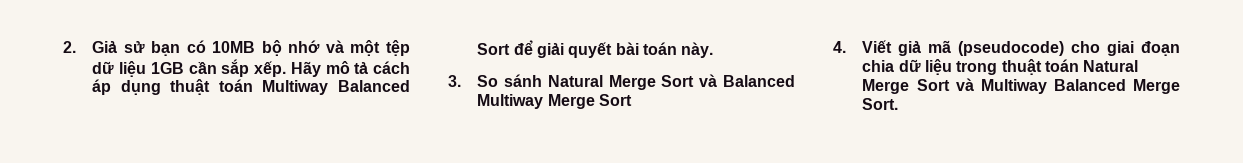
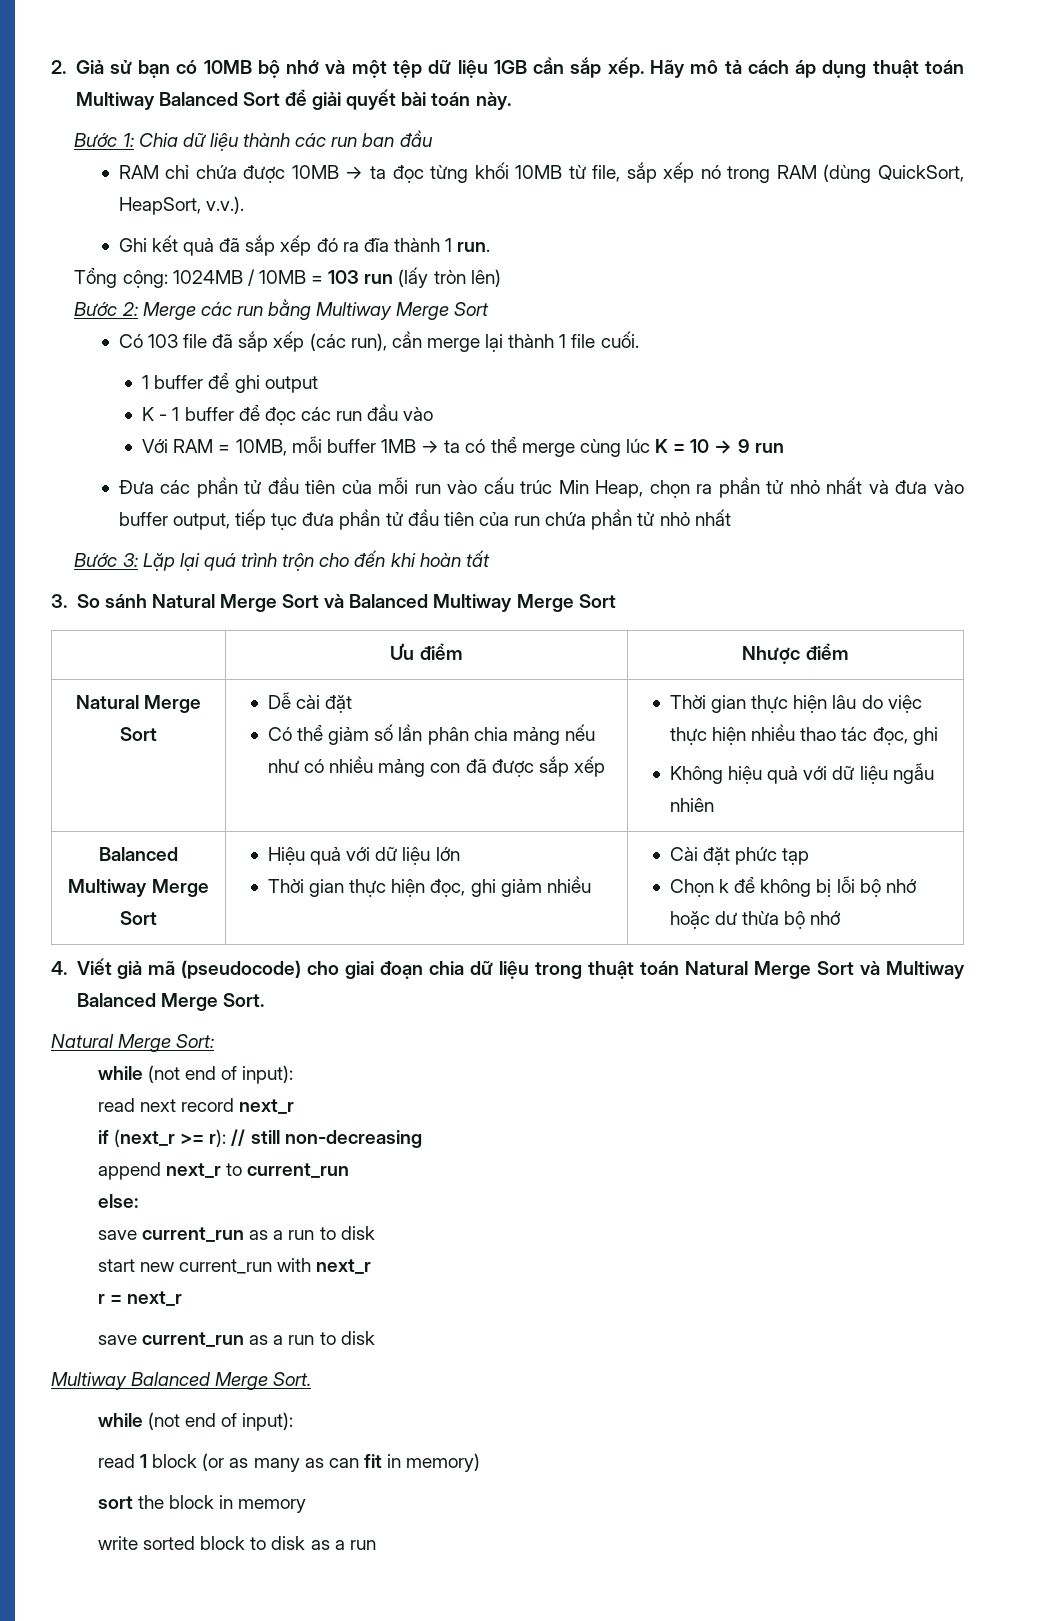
+ Bước 1: Chia dữ liệu thành các run ban đầu
+ RAM chỉ chứa được 10MB → ta đọc từng khối 10MB từ file, sắp xếp nó trong RAM (dùng QuickSort, HeapSort, v.v.).
+ Ghi kết quả đã sắp xếp đó ra đĩa thành 1 run.
+ Tổng cộng: 1024MB / 10MB = 103 run (lấy tròn lên)
+ Bước 2: Merge các run bằng Multiway Merge Sort
+ Có 103 file đã sắp xếp (các run), cần merge lại thành 1 file cuối.
+ 1 buffer để ghi output
+ K - 1 buffer để đọc các run đầu vào
+ Với RAM = 10MB, mỗi buffer 1MB → ta có thể merge cùng lúc K = 10 → 9 run
+ Đưa các phần tử đầu tiên của mỗi run vào cấu trúc Min Heap, chọn ra phần tử nhỏ nhất và đưa vào buffer output, tiếp tục đưa phần tử đầu tiên của run chứa phần tử nhỏ nhất
+ Bước 3: Lặp lại quá trình trộn cho đến khi hoàn tất
+ | Ưu điểm | Nhược điểm
+ Natural Merge Sort | Dễ cài đặt
+ Có thể giảm số lần phân chia mảng nếu như có nhiều mảng con đã được sắp xếp | Thời gian thực hiện lâu do việc thực hiện nhiều thao tác đọc, ghi
+ Không hiệu quả với dữ liệu ngẫu nhiên
+ Balanced Multiway Merge Sort | Hiệu quả với dữ liệu lớn
+ Thời gian thực hiện đọc, ghi giảm nhiều | Cài đặt phức tạp
+ Chọn k để không bị lỗi bộ nhớ hoặc dư thừa bộ nhớ
+ Natural Merge Sort:
+ while (not end of input):
+ read next record next_r
+ if (next_r >= r): // still non-decreasing
+ append next_r to current_run
+ else:
+ save current_run as a run to disk
+ start new current_run with next_r
+ r = next_r
+ save current_run as a run to disk
+ Multiway Balanced Merge Sort.
+ while (not end of input):
+ read 1 block (or as many as can fit in memory)
+ sort the block in memory
+ write sorted block to disk as a run

